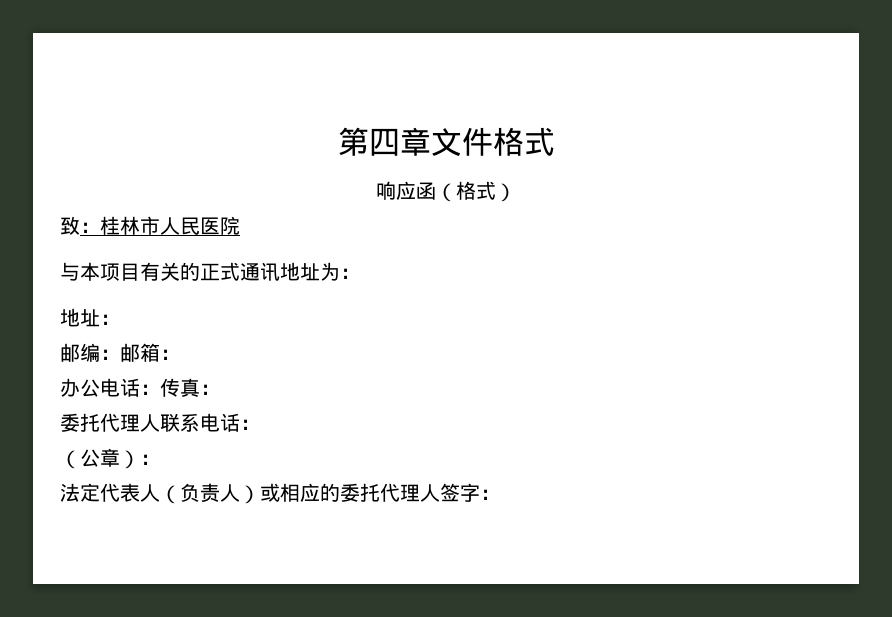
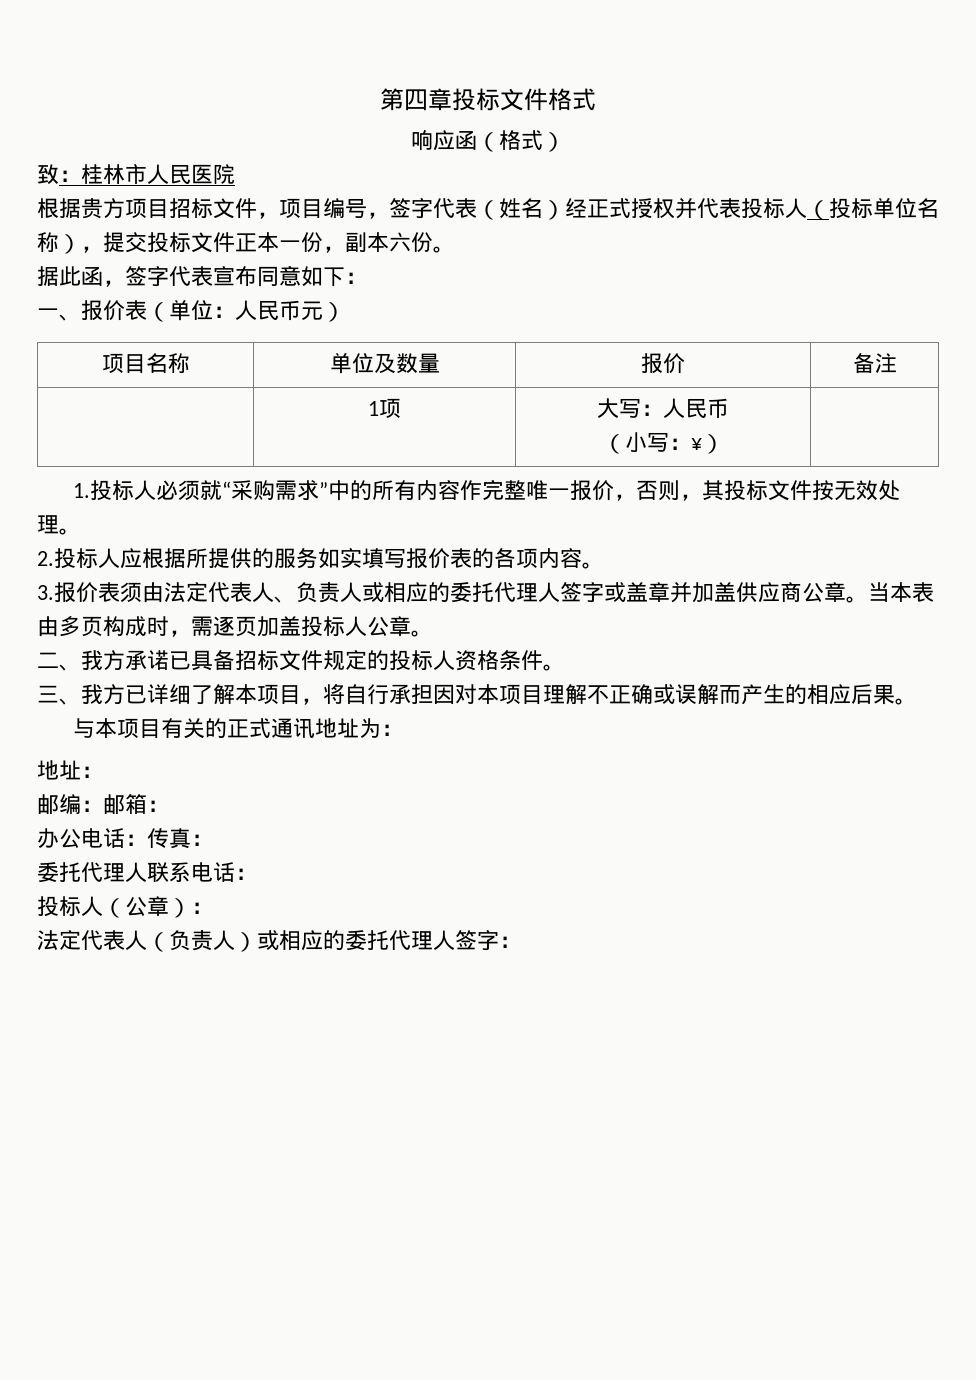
- 第四章文件格式
+ 第四章投标文件格式
+ 根据贵方项目招标文件，项目编号，签字代表（姓名）经正式授权并代表投标人（投标单位名称），提交投标文件正本一份，副本六份。
+ 据此函，签字代表宣布同意如下：
+ 一、报价表（单位：人民币元）
+ 项目名称 | 单位及数量 | 报价 | 备注
+ | 1项 | 大写：人民币
+ （小写：¥） |
+ 1.投标人必须就“采购需求”中的所有内容作完整唯一报价，否则，其投标文件按无效处理。
+ 2.投标人应根据所提供的服务如实填写报价表的各项内容。
+ 3.报价表须由法定代表人、负责人或相应的委托代理人签字或盖章并加盖供应商公章。当本表由多页构成时，需逐页加盖投标人公章。
+ 二、我方承诺已具备招标文件规定的投标人资格条件。
+ 三、我方已详细了解本项目，将自行承担因对本项目理解不正确或误解而产生的相应后果。
- （公章）：
+ 投标人（公章）：

